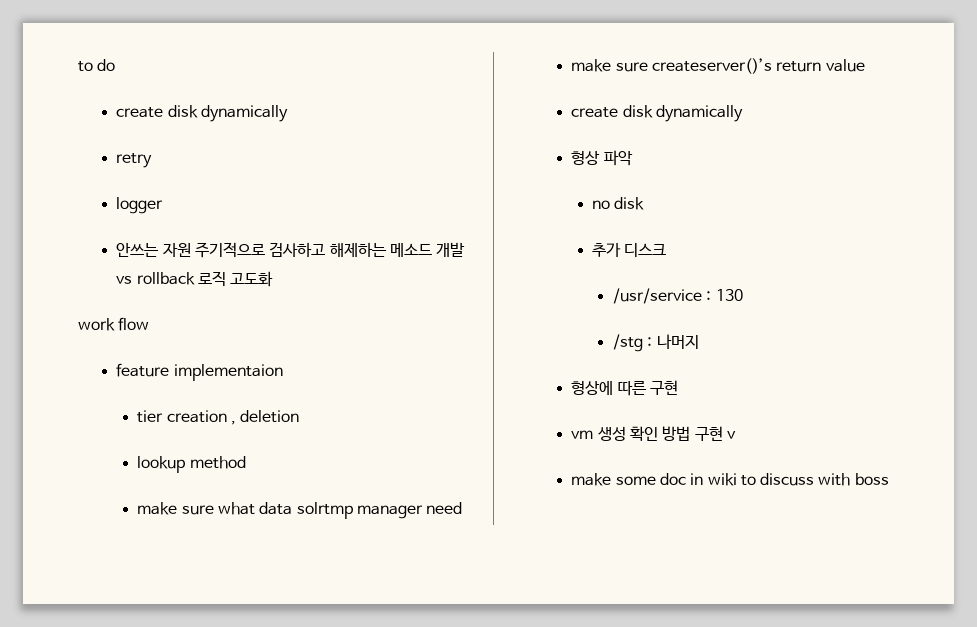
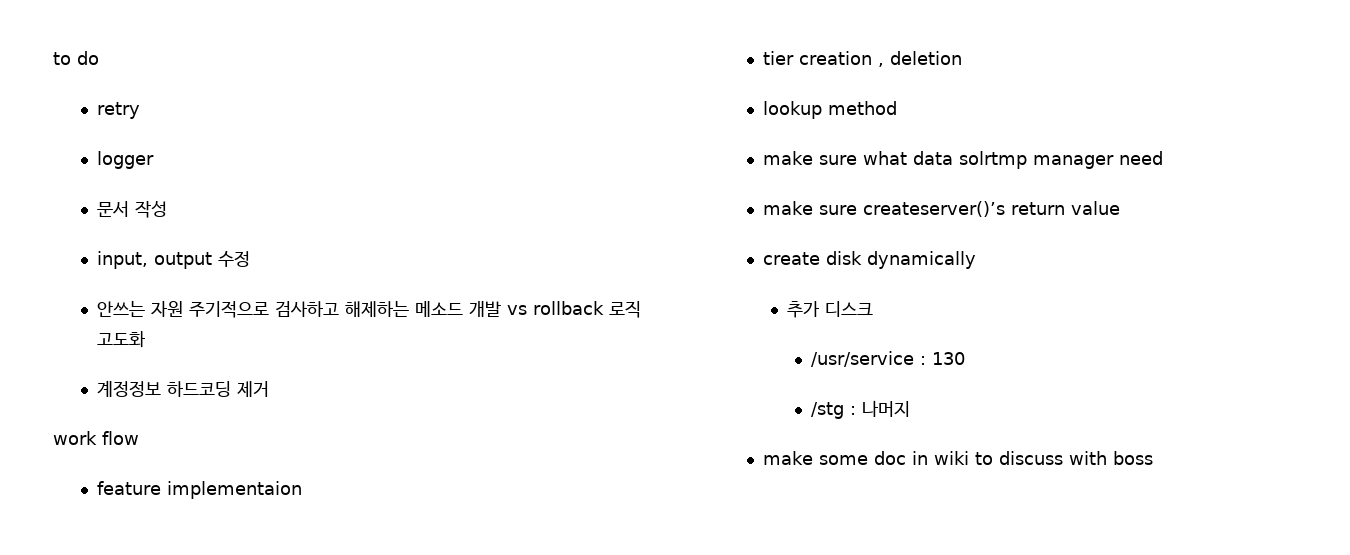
  to do
- create disk dynamically
+ 문서 작성
+ input, output 수정
+ 계정정보 하드코딩 제거
- 형상 파악
- no disk
- 형상에 따른 구현
- vm 생성 확인 방법 구현 v

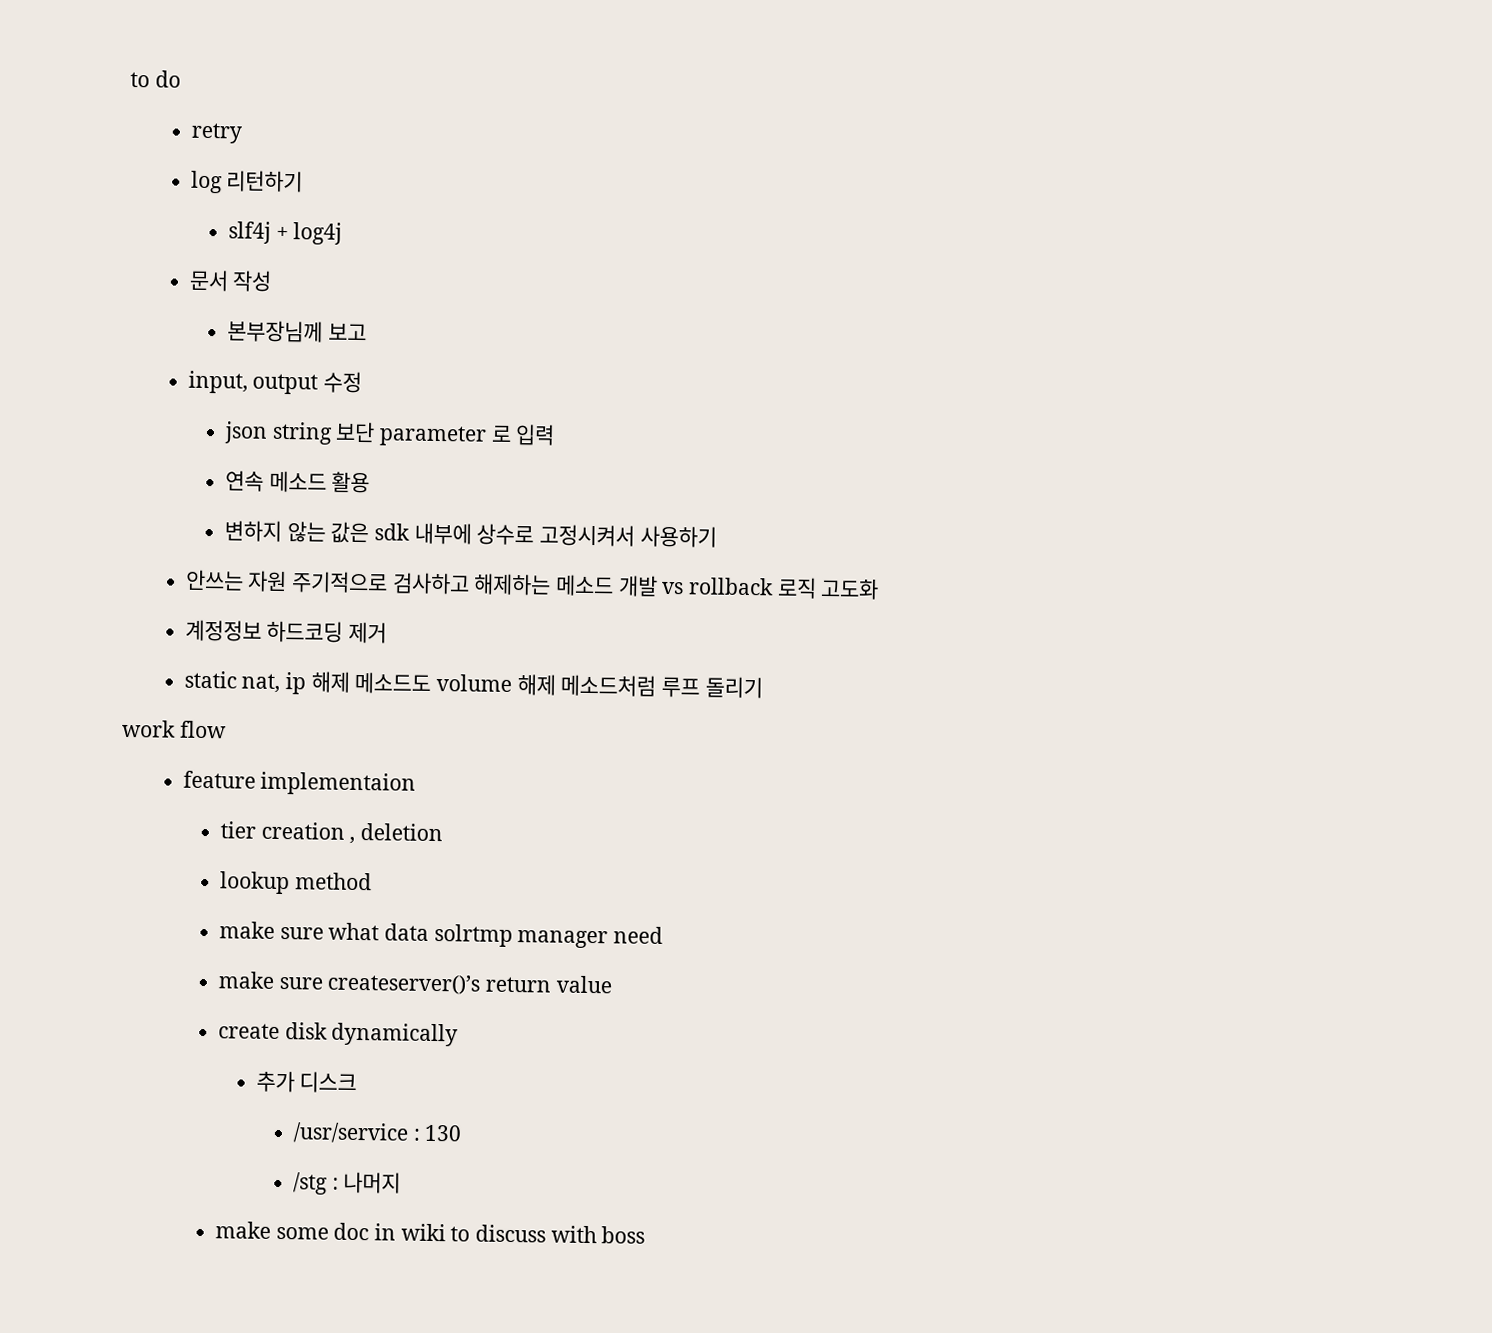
- logger
+ log 리턴하기
+ slf4j + log4j
+ 본부장님께 보고
+ json string 보단 parameter 로 입력
+ 연속 메소드 활용
+ 변하지 않는 값은 sdk 내부에 상수로 고정시켜서 사용하기
+ static nat, ip 해제 메소드도 volume 해제 메소드처럼 루프 돌리기

